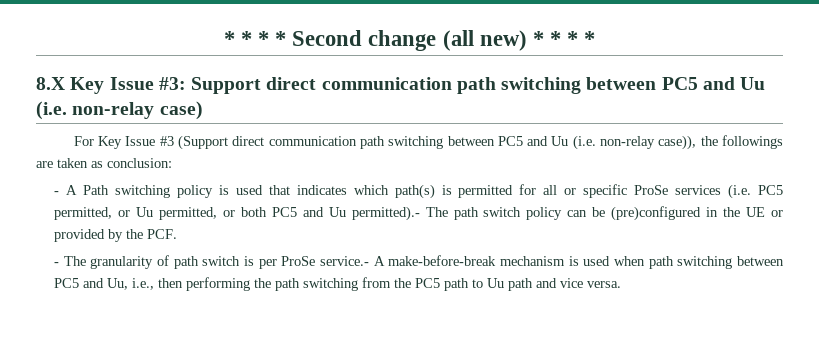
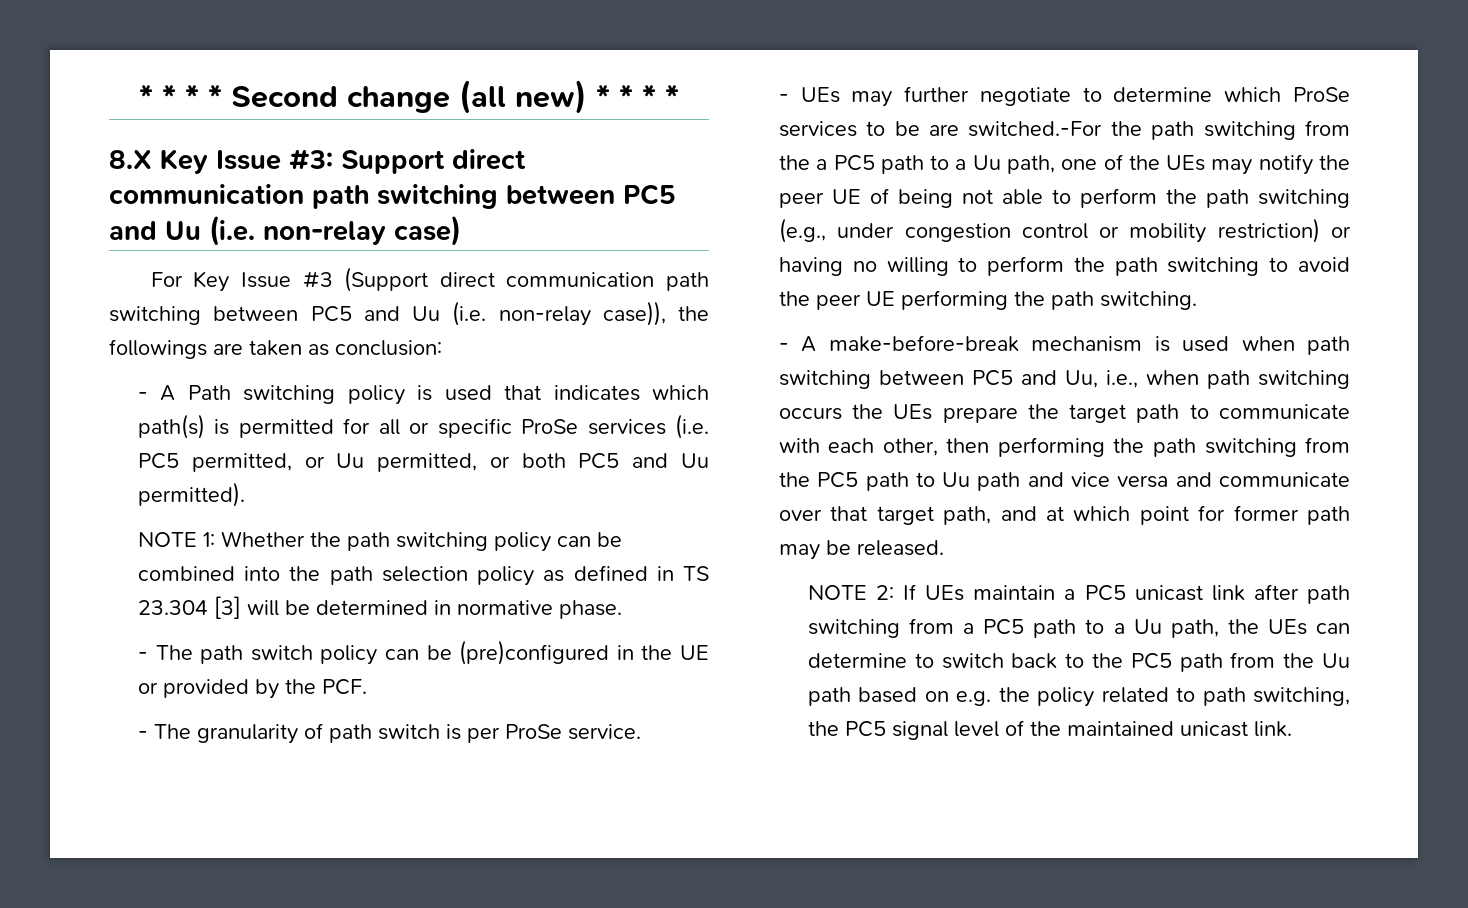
- - A Path switching policy is used that indicates which path(s) is permitted for all or specific ProSe services (i.e. PC5 permitted, or Uu permitted, or both PC5 and Uu permitted).- The path switch policy can be (pre)configured in the UE or provided by the PCF.
+ - A Path switching policy is used that indicates which path(s) is permitted for all or specific ProSe services (i.e. PC5 permitted, or Uu permitted, or both PC5 and Uu permitted).
+ NOTE 1: Whether the path switching policy can be combined into the path selection policy as defined in TS 23.304 [3] will be determined in normative phase.
+ - The path switch policy can be (pre)configured in the UE or provided by the PCF.
- - The granularity of path switch is per ProSe service.- A make-before-break mechanism is used when path switching between PC5 and Uu, i.e., then performing the path switching from the PC5 path to Uu path and vice versa.
+ - The granularity of path switch is per ProSe service.
+ - UEs may further negotiate to determine which ProSe services to be are switched.-For the path switching from the a PC5 path to a Uu path, one of the UEs may notify the peer UE of being not able to perform the path switching (e.g., under congestion control or mobility restriction) or having no willing to perform the path switching to avoid the peer UE performing the path switching.
+ - A make-before-break mechanism is used when path switching between PC5 and Uu, i.e., when path switching occurs the UEs prepare the target path to communicate with each other, then performing the path switching from the PC5 path to Uu path and vice versa and communicate over that target path, and at which point for former path may be released.
+ NOTE 2: If UEs maintain a PC5 unicast link after path switching from a PC5 path to a Uu path, the UEs can determine to switch back to the PC5 path from the Uu path based on e.g. the policy related to path switching, the PC5 signal level of the maintained unicast link.

